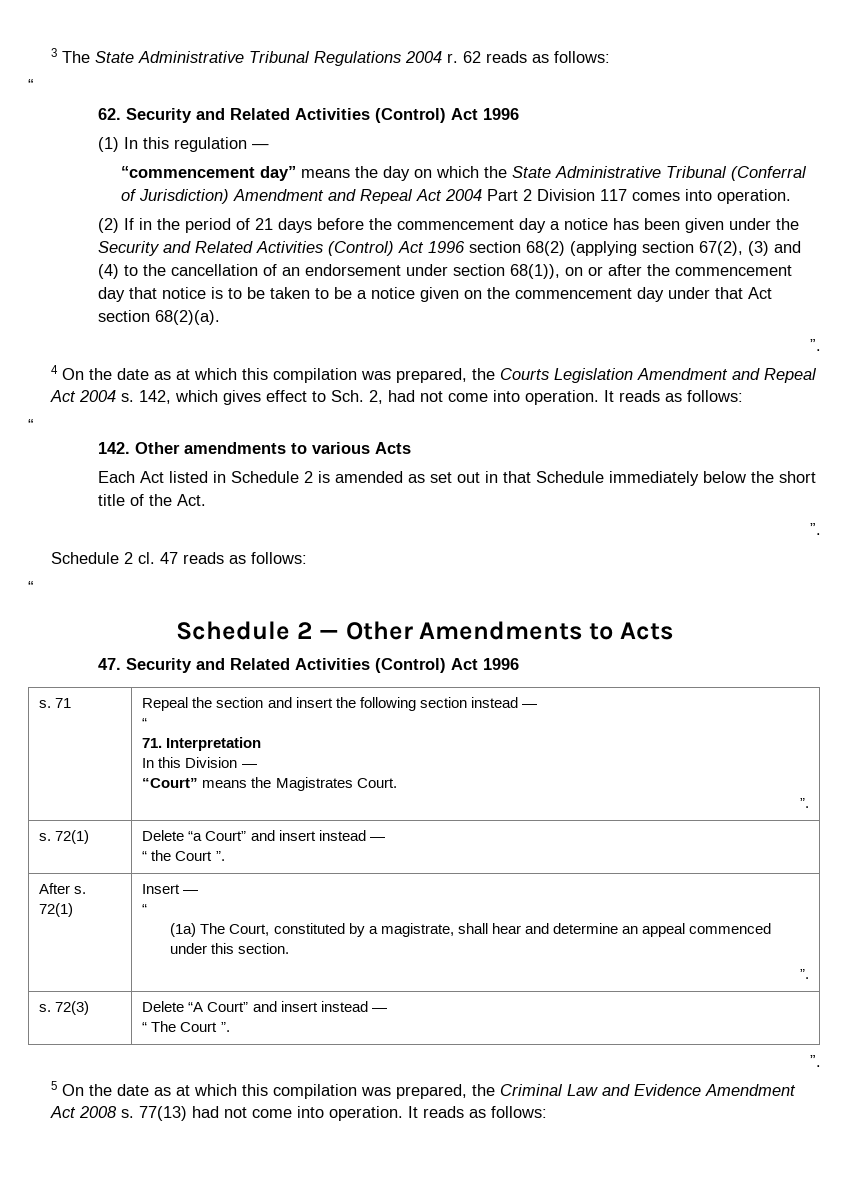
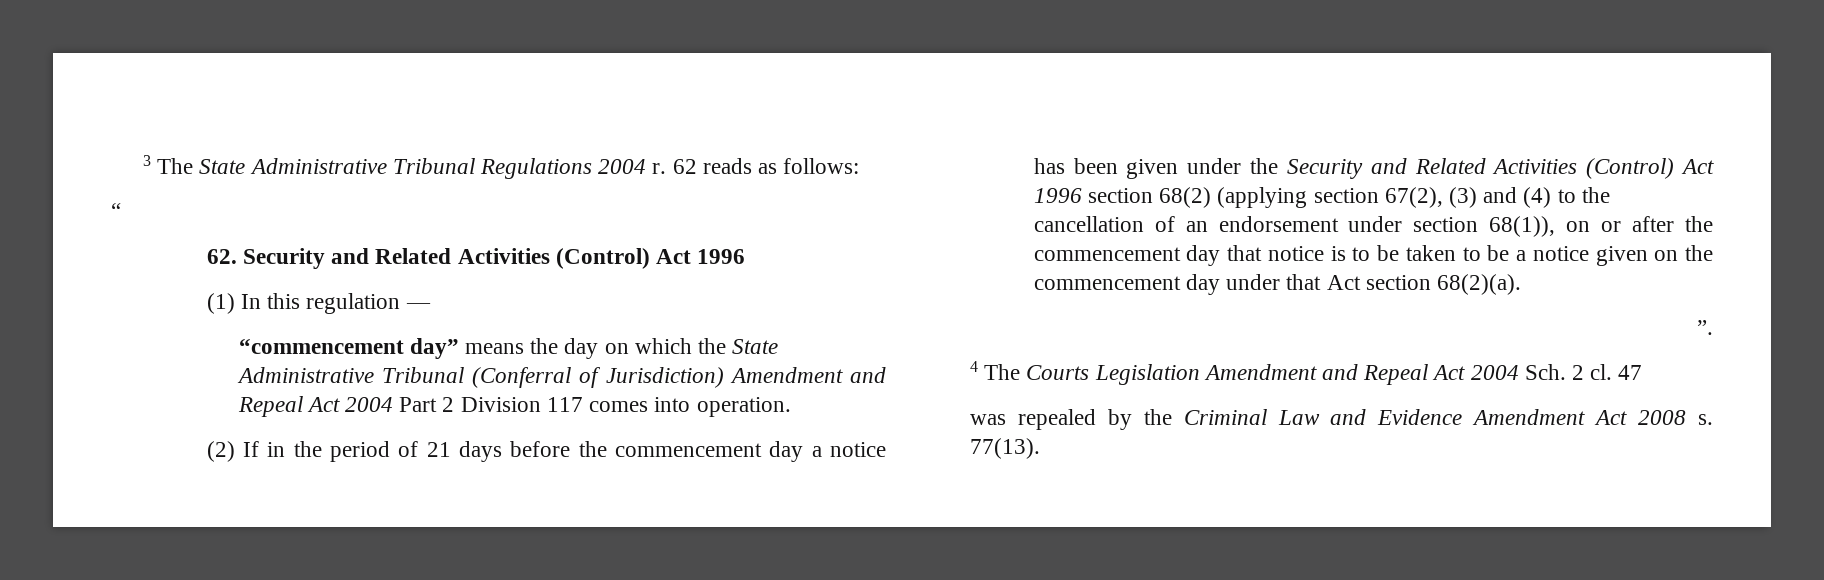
- 4 On the date as at which this compilation was prepared, the Courts Legislation Amendment and Repeal Act 2004 s. 142, which gives effect to Sch. 2, had not come into operation. It reads as follows:
- “
- 142. Other amendments to various Acts
- Each Act listed in Schedule 2 is amended as set out in that Schedule immediately below the short title of the Act.
- ”.
- Schedule 2 cl. 47 reads as follows:
- “
- Schedule 2 — Other Amendments to Acts
- 47. Security and Related Activities (Control) Act 1996
- s. 71 | Repeal the section and insert the following section instead —
- “
- 71. Interpretation
- In this Division —
- “Court” means the Magistrates Court.
- ”.
- s. 72(1) | Delete “a Court” and insert instead —
- “ the Court ”.
- After s. 72(1) | Insert —
- “
- (1a) The Court, constituted by a magistrate, shall hear and determine an appeal commenced under this section.
- ”.
- s. 72(3) | Delete “A Court” and insert instead —
- “ The Court ”.
- ”.
- 5 On the date as at which this compilation was prepared, the Criminal Law and Evidence Amendment Act 2008 s.
+ 4 The Courts Legislation Amendment and Repeal Act 2004 Sch. 2 cl. 47
+ was repealed by the Criminal Law and Evidence Amendment Act 2008 s.
- 77(13) had not come into operation. It reads as follows:
+ 77(13).

